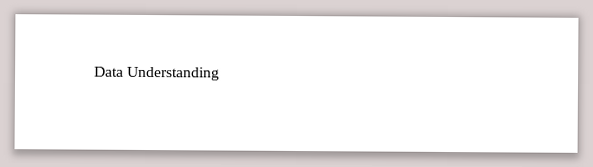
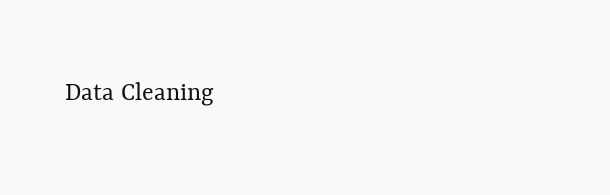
- Data Understanding
+ Data Cleaning

